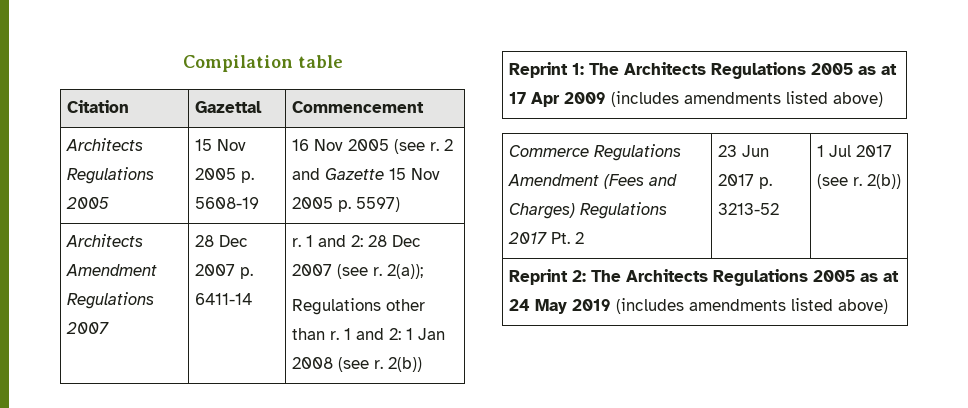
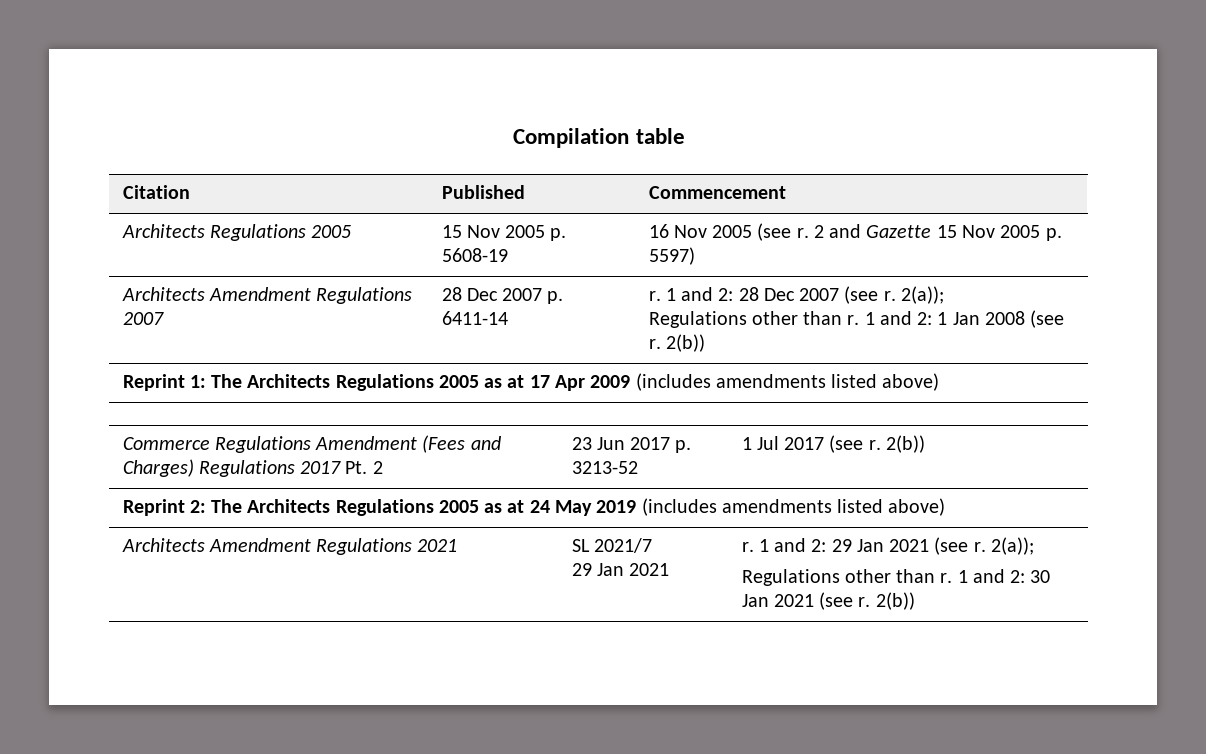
- Citation | Gazettal | Commencement
+ Citation | Published | Commencement
+ Architects Amendment Regulations 2021 | SL 2021/7
+ 29 Jan 2021 | r. 1 and 2: 29 Jan 2021 (see r. 2(a));
+ Regulations other than r. 1 and 2: 30 Jan 2021 (see r. 2(b))

